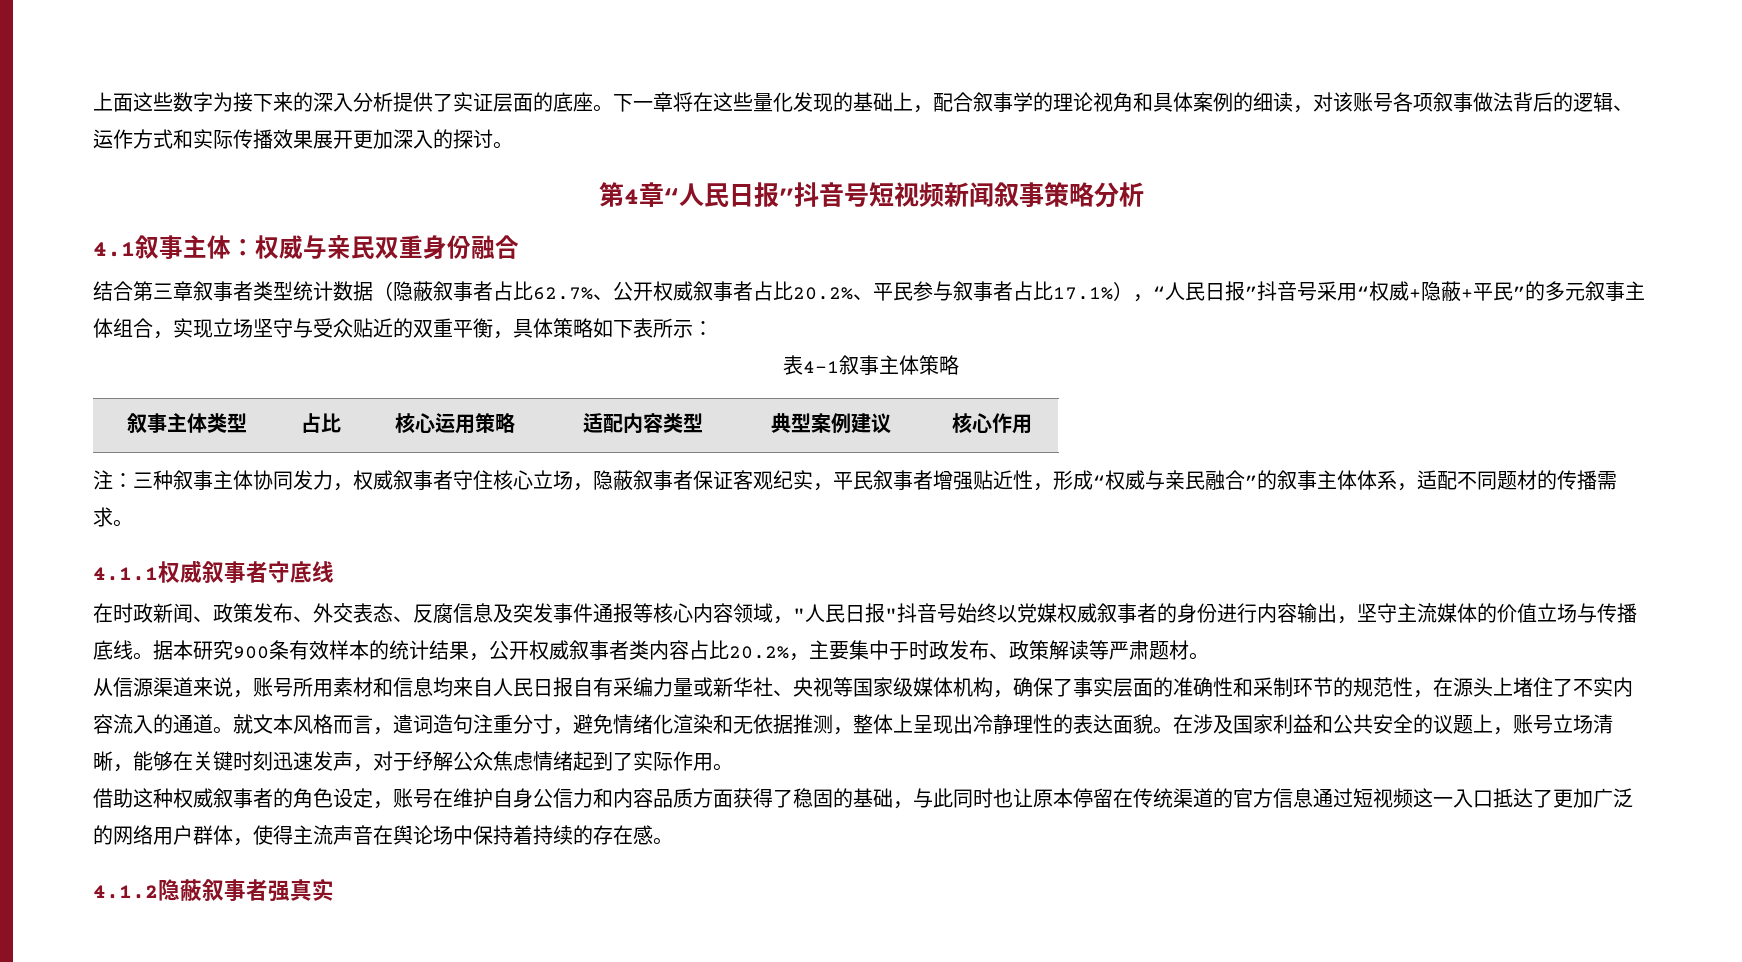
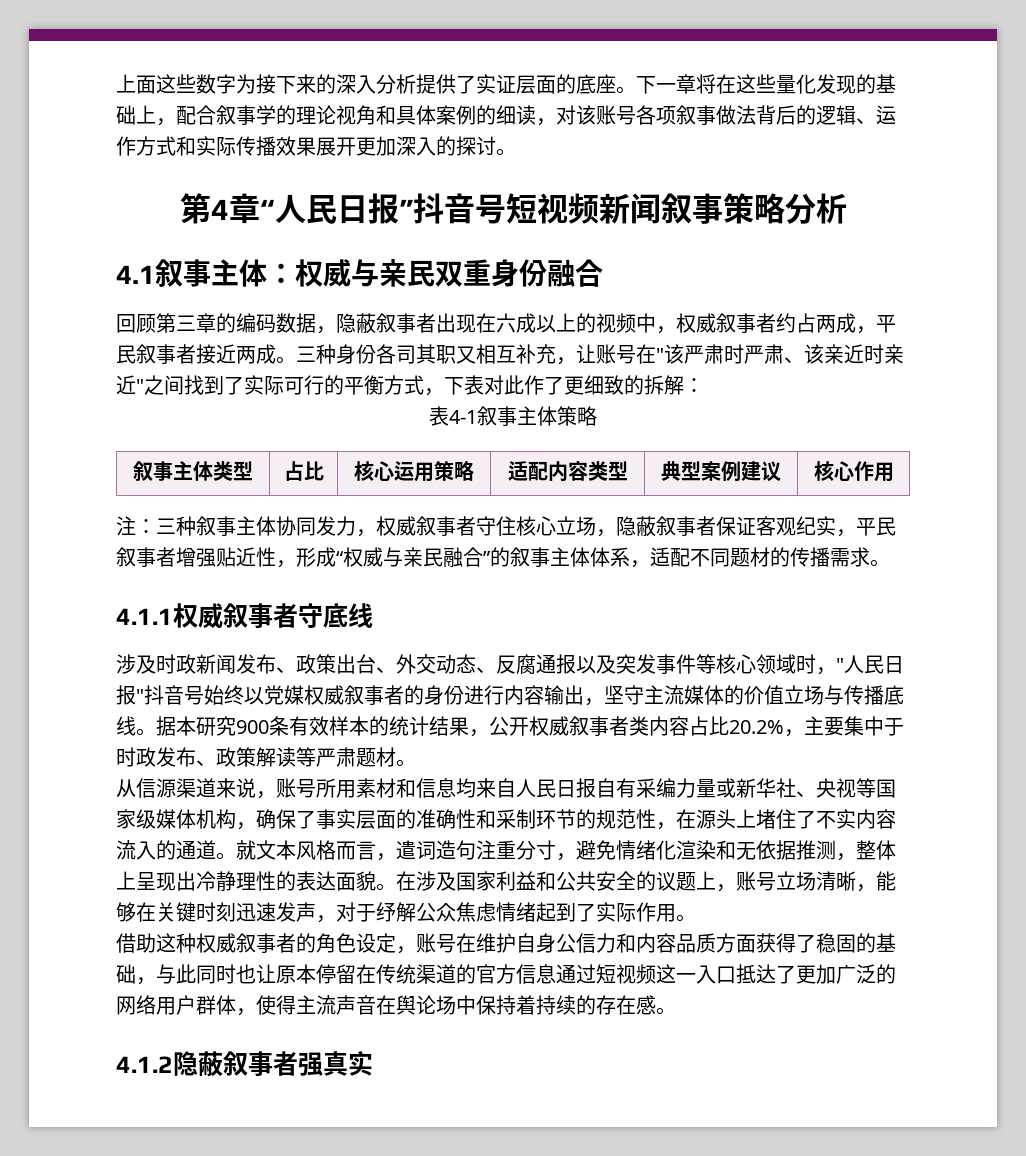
- 结合第三章叙事者类型统计数据（隐蔽叙事者占比62.7%、公开权威叙事者占比20.2%、平民参与叙事者占比17.1%），“人民日报”抖音号采用“权威+隐蔽+平民”的多元叙事主体组合，实现立场坚守与受众贴近的双重平衡，具体策略如下表所示：
+ 回顾第三章的编码数据，隐蔽叙事者出现在六成以上的视频中，权威叙事者约占两成，平民叙事者接近两成。三种身份各司其职又相互补充，让账号在"该严肃时严肃、该亲近时亲近"之间找到了实际可行的平衡方式，下表对此作了更细致的拆解：
- 在时政新闻、政策发布、外交表态、反腐信息及突发事件通报等核心内容领域，"人民日报"抖音号始终以党媒权威叙事者的身份进行内容输出，坚守主流媒体的价值立场与传播底线。
+ 涉及时政新闻发布、政策出台、外交动态、反腐通报以及突发事件等核心领域时，"人民日报"抖音号始终以党媒权威叙事者的身份进行内容输出，坚守主流媒体的价值立场与传播底线。

